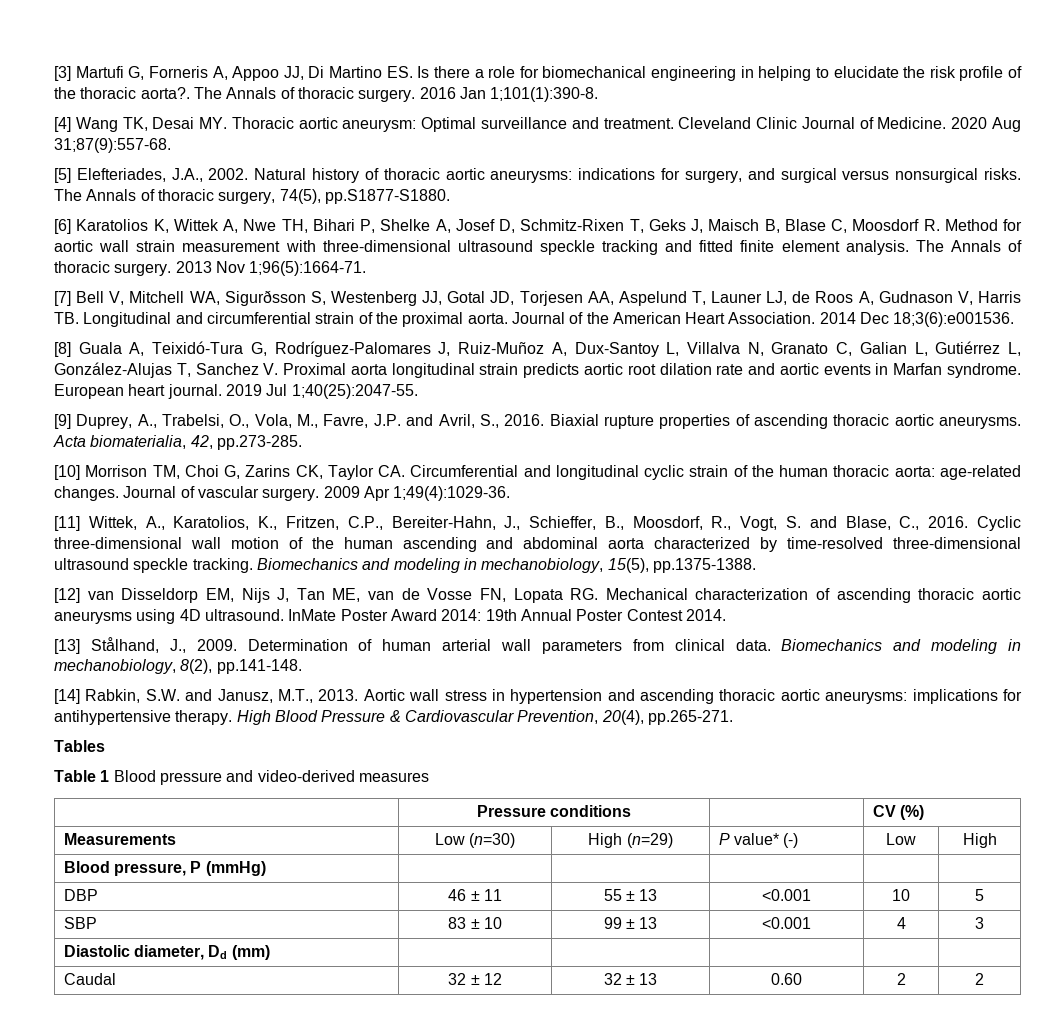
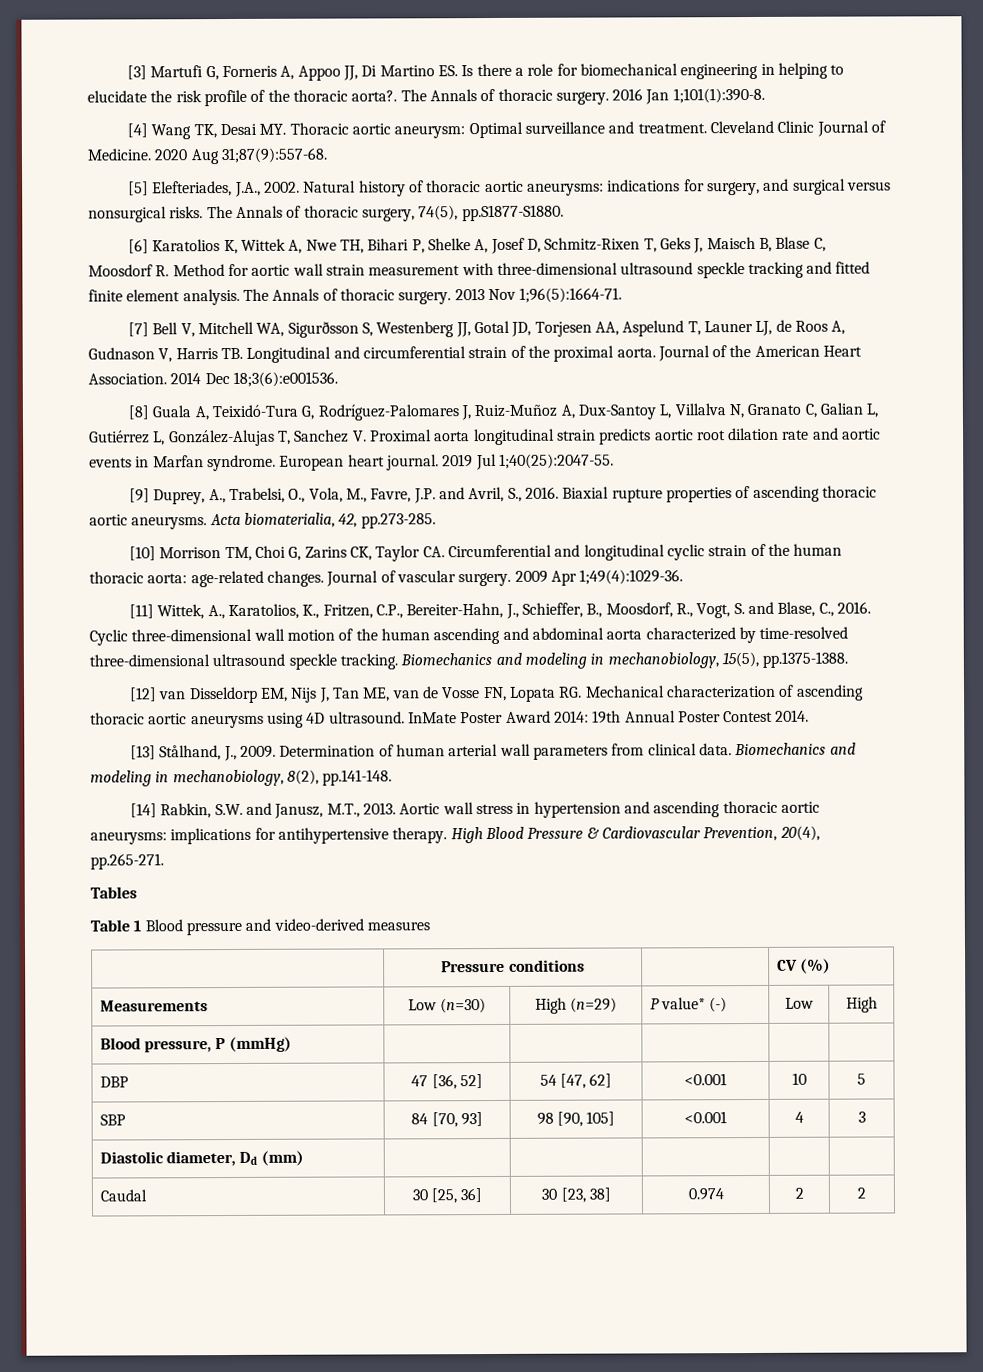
- DBP | 46 ± 11 | 55 ± 13 | <0.001 | 10 | 5
- SBP | 83 ± 10 | 99 ± 13 | <0.001 | 4 | 3
+ DBP | 47 [36, 52] | 54 [47, 62] | <0.001 | 10 | 5
+ SBP | 84 [70, 93] | 98 [90, 105] | <0.001 | 4 | 3
- Caudal | 32 ± 12 | 32 ± 13 | 0.60 | 2 | 2
+ Caudal | 30 [25, 36] | 30 [23, 38] | 0.974 | 2 | 2

